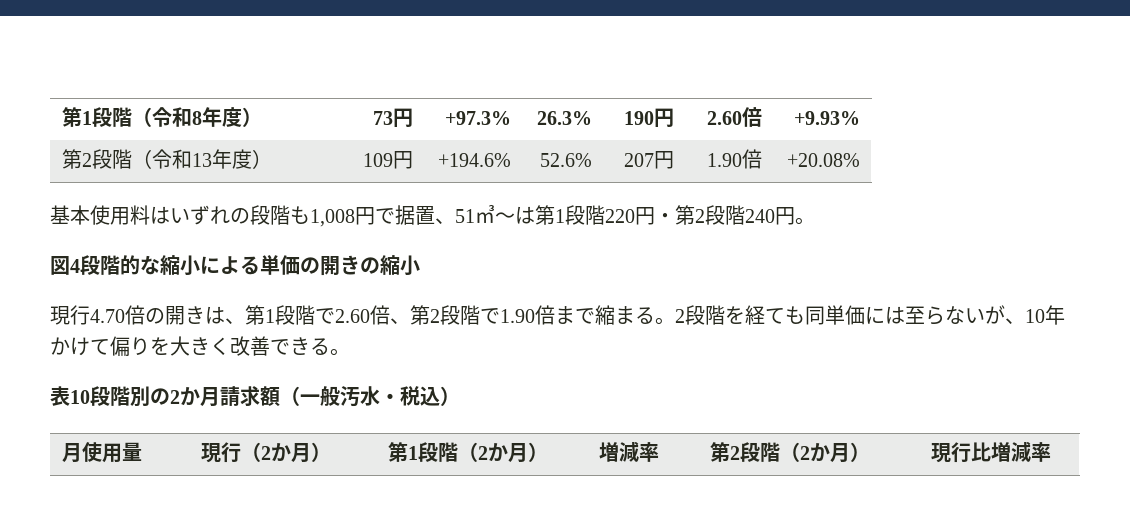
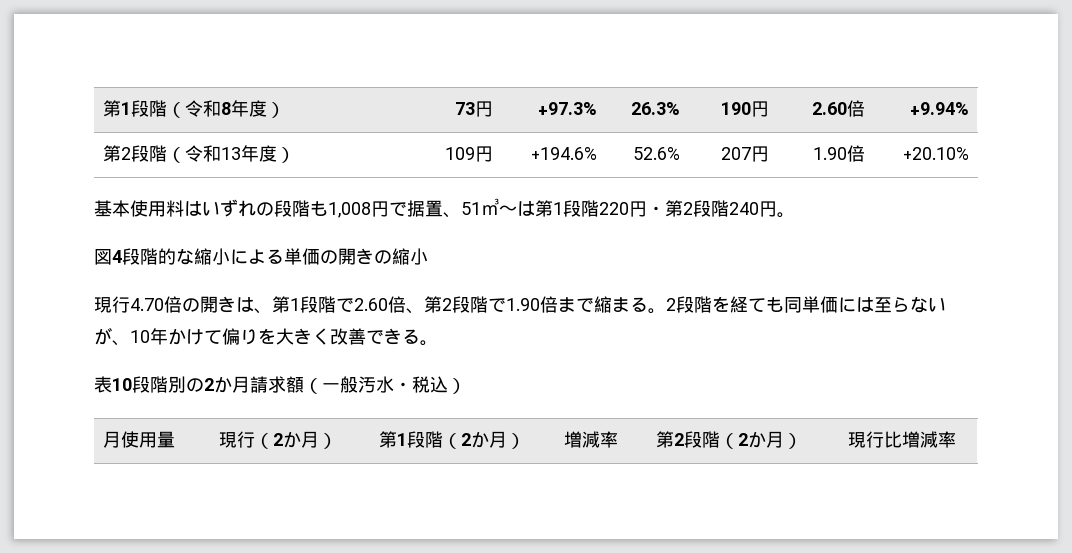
- 第1段階（令和8年度） | 73円 | +97.3% | 26.3% | 190円 | 2.60倍 | +9.93%
+ 第1段階（令和8年度） | 73円 | +97.3% | 26.3% | 190円 | 2.60倍 | +9.94%
- 第2段階（令和13年度） | 109円 | +194.6% | 52.6% | 207円 | 1.90倍 | +20.08%
+ 第2段階（令和13年度） | 109円 | +194.6% | 52.6% | 207円 | 1.90倍 | +20.10%

